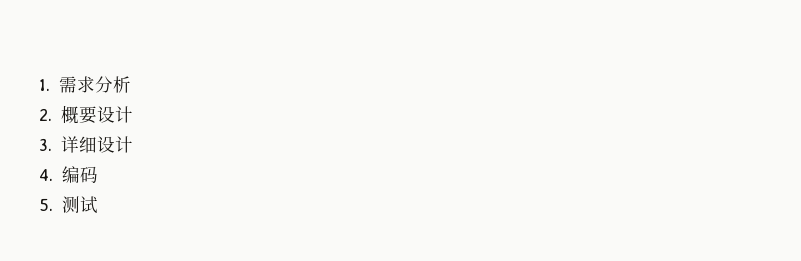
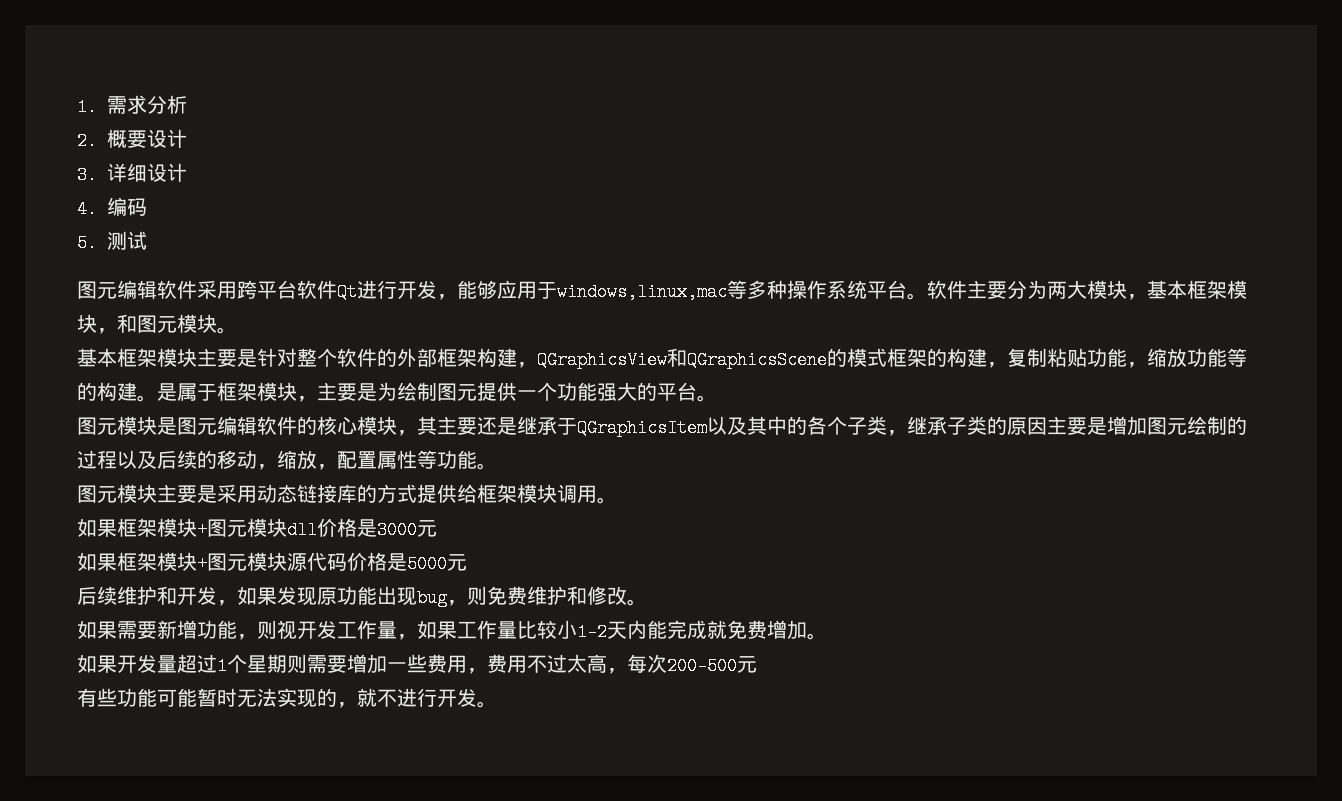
+ 图元编辑软件采用跨平台软件Qt进行开发，能够应用于windows,linux,mac等多种操作系统平台。软件主要分为两大模块，基本框架模块，和图元模块。
+ 基本框架模块主要是针对整个软件的外部框架构建，QGraphicsView和QGraphicsScene的模式框架的构建，复制粘贴功能，缩放功能等的构建。是属于框架模块，主要是为绘制图元提供一个功能强大的平台。
+ 图元模块是图元编辑软件的核心模块，其主要还是继承于QGraphicsItem以及其中的各个子类，继承子类的原因主要是增加图元绘制的过程以及后续的移动，缩放，配置属性等功能。
+ 图元模块主要是采用动态链接库的方式提供给框架模块调用。
+ 如果框架模块+图元模块dll价格是3000元
+ 如果框架模块+图元模块源代码价格是5000元
+ 后续维护和开发，如果发现原功能出现bug，则免费维护和修改。
+ 如果需要新增功能，则视开发工作量，如果工作量比较小1-2天内能完成就免费增加。
+ 如果开发量超过1个星期则需要增加一些费用，费用不过太高，每次200-500元
+ 有些功能可能暂时无法实现的，就不进行开发。

